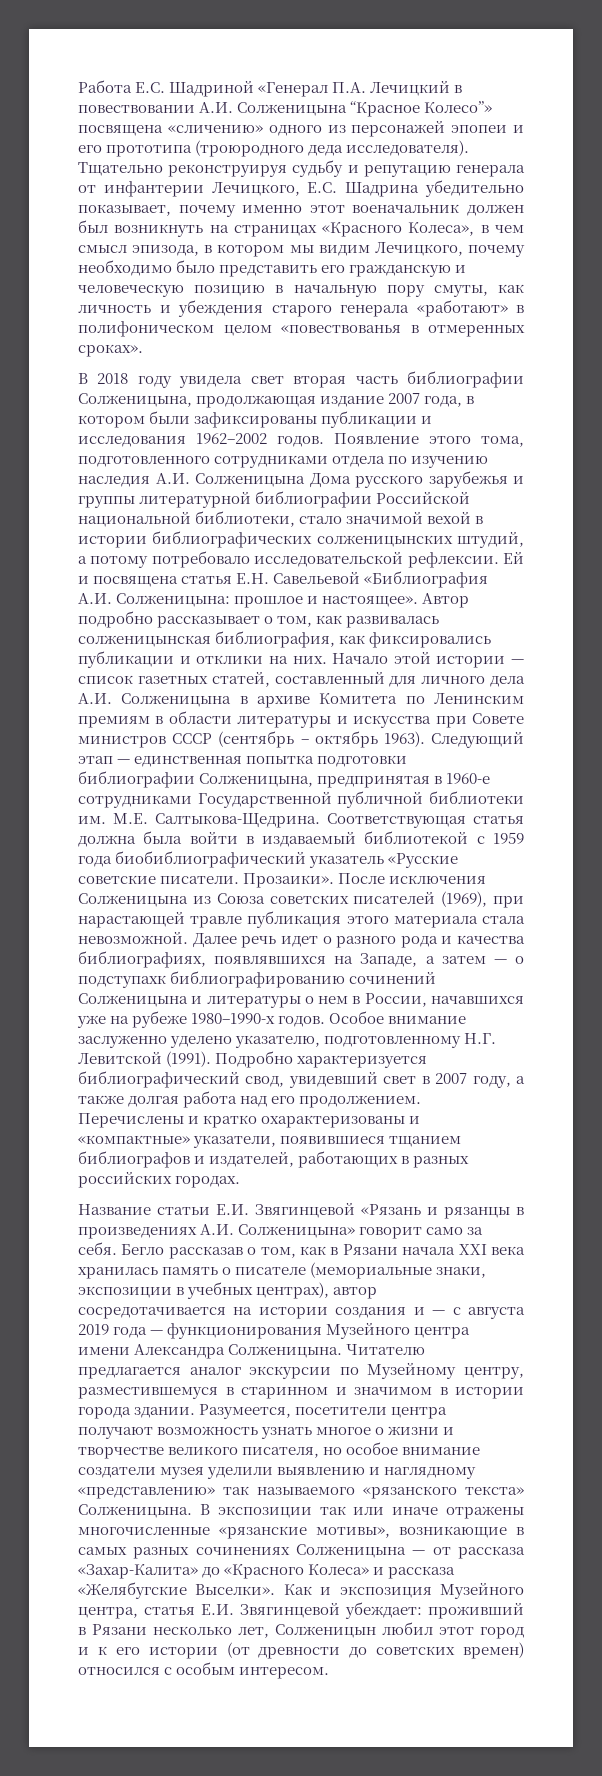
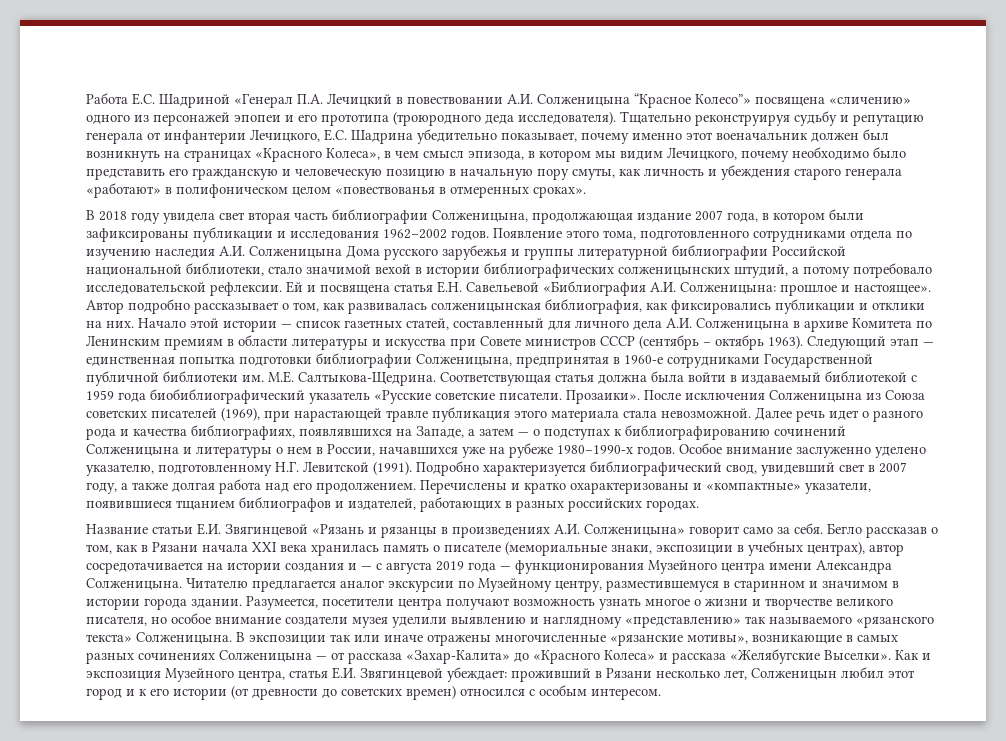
- Далее речь идет о разного рода и качества библиографиях, появлявшихся на Западе, а затем — о подступахк библиографированию сочинений Солженицына и литературы о нем в России, начавшихся уже на рубеже 1980–1990-х годов.
+ Далее речь идет о разного рода и качества библиографиях, появлявшихся на Западе, а затем — о подступах к библиографированию сочинений Солженицына и литературы о нем в России, начавшихся уже на рубеже 1980–1990-х годов.

